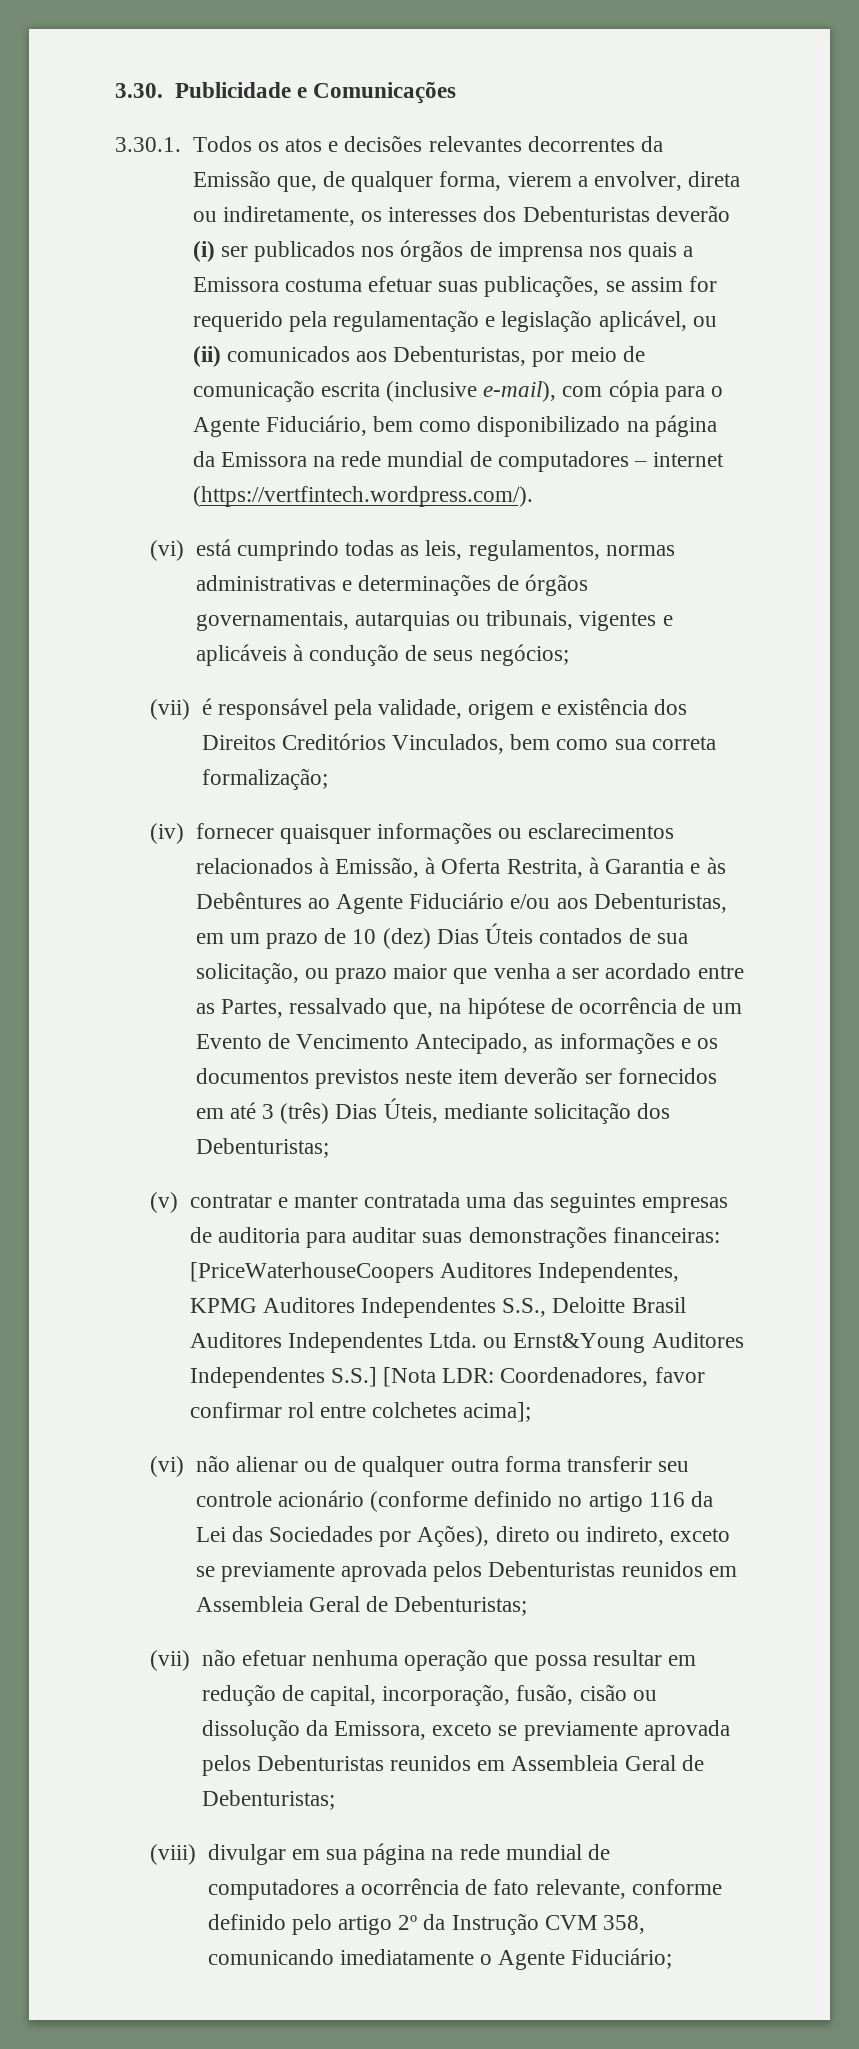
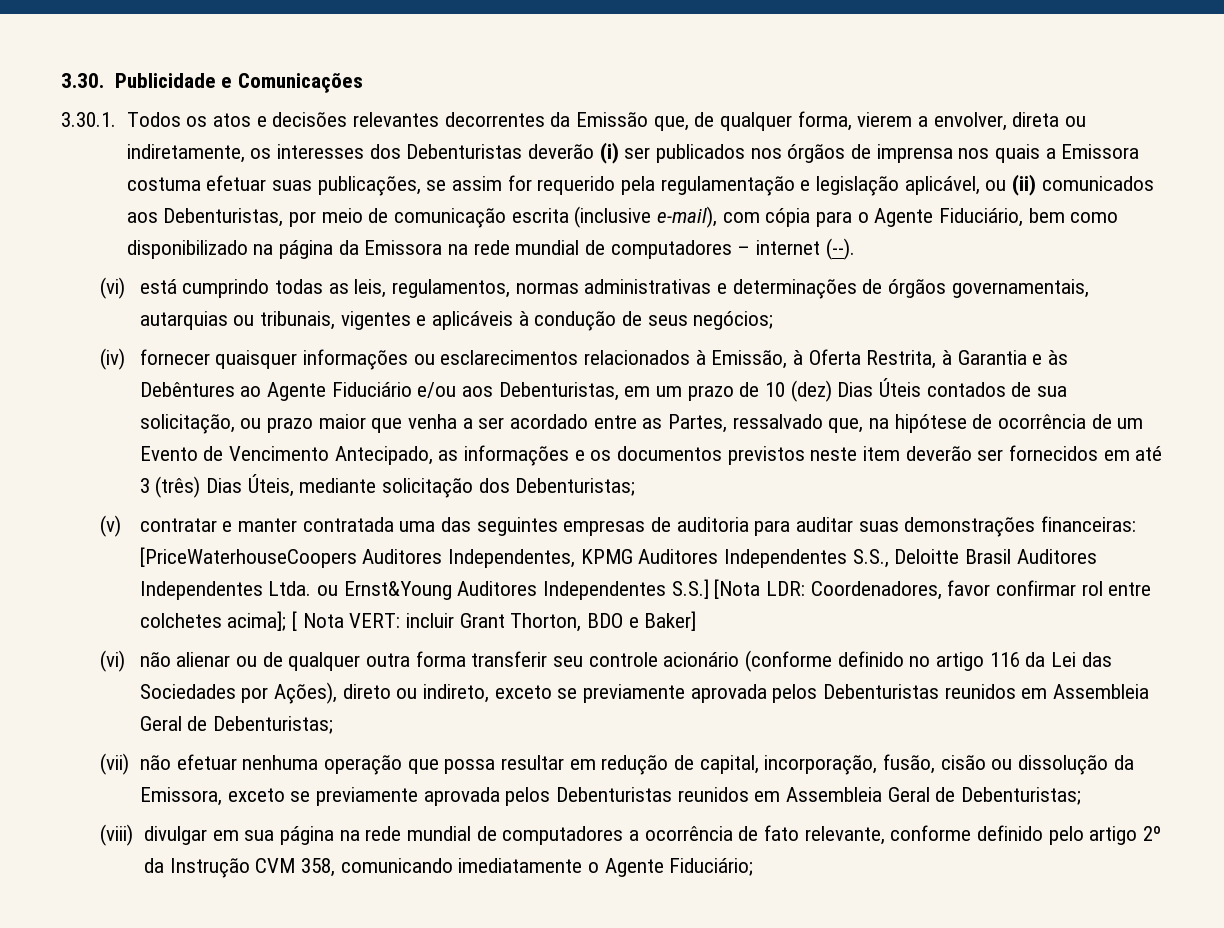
- 3.30.1. Todos os atos e decisões relevantes decorrentes da Emissão que, de qualquer forma, vierem a envolver, direta ou indiretamente, os interesses dos Debenturistas deverão (i) ser publicados nos órgãos de imprensa nos quais a Emissora costuma efetuar suas publicações, se assim for requerido pela regulamentação e legislação aplicável, ou (ii) comunicados aos Debenturistas, por meio de comunicação escrita (inclusive e-mail), com cópia para o Agente Fiduciário, bem como disponibilizado na página da Emissora na rede mundial de computadores – internet (https://vertfintech.wordpress.com/).
+ 3.30.1. Todos os atos e decisões relevantes decorrentes da Emissão que, de qualquer forma, vierem a envolver, direta ou indiretamente, os interesses dos Debenturistas deverão (i) ser publicados nos órgãos de imprensa nos quais a Emissora costuma efetuar suas publicações, se assim for requerido pela regulamentação e legislação aplicável, ou (ii) comunicados aos Debenturistas, por meio de comunicação escrita (inclusive e-mail), com cópia para o Agente Fiduciário, bem como disponibilizado na página da Emissora na rede mundial de computadores – internet (--).
- (vii) é responsável pela validade, origem e existência dos Direitos Creditórios Vinculados, bem como sua correta formalização;
- (v) contratar e manter contratada uma das seguintes empresas de auditoria para auditar suas demonstrações financeiras: [PriceWaterhouseCoopers Auditores Independentes, KPMG Auditores Independentes S.S., Deloitte Brasil Auditores Independentes Ltda. ou Ernst&Young Auditores Independentes S.S.] [Nota LDR: Coordenadores, favor confirmar rol entre colchetes acima];
+ (v) contratar e manter contratada uma das seguintes empresas de auditoria para auditar suas demonstrações financeiras: [PriceWaterhouseCoopers Auditores Independentes, KPMG Auditores Independentes S.S., Deloitte Brasil Auditores Independentes Ltda. ou Ernst&Young Auditores Independentes S.S.] [Nota LDR: Coordenadores, favor confirmar rol entre colchetes acima]; [ Nota VERT: incluir Grant Thorton, BDO e Baker]

